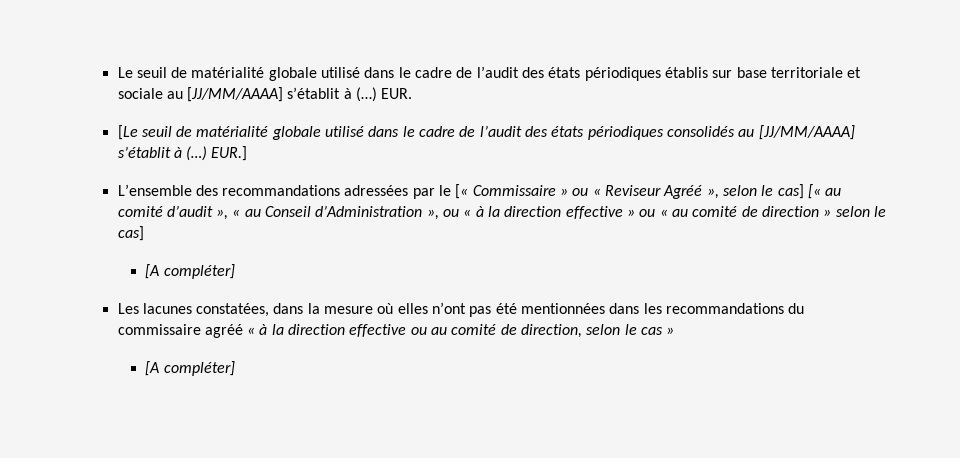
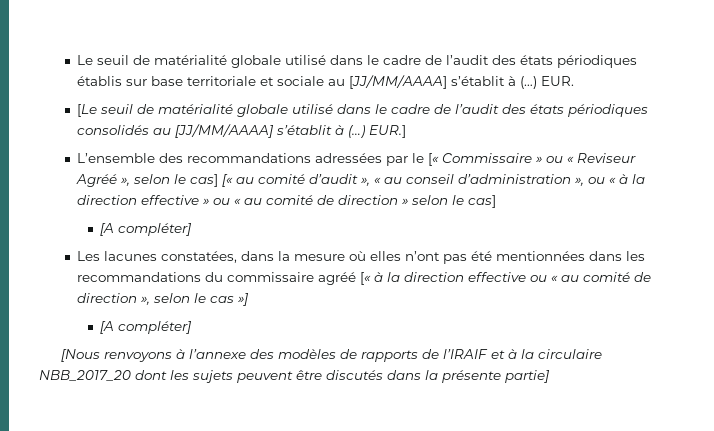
- L’ensemble des recommandations adressées par le [« Commissaire » ou « Reviseur Agréé », selon le cas] [« au comité d’audit », « au Conseil d’Administration », ou « à la direction effective » ou « au comité de direction » selon le cas]
+ L’ensemble des recommandations adressées par le [« Commissaire » ou « Reviseur Agréé », selon le cas] [« au comité d’audit », « au conseil d’administration », ou « à la direction effective » ou « au comité de direction » selon le cas]
- Les lacunes constatées, dans la mesure où elles n’ont pas été mentionnées dans les recommandations du commissaire agréé « à la direction effective ou au comité de direction, selon le cas »
+ Les lacunes constatées, dans la mesure où elles n’ont pas été mentionnées dans les recommandations du commissaire agréé [« à la direction effective ou « au comité de direction », selon le cas »]
  [A compléter]
+ [Nous renvoyons à l’annexe des modèles de rapports de l’IRAIF et à la circulaire NBB_2017_20 dont les sujets peuvent être discutés dans la présente partie]

